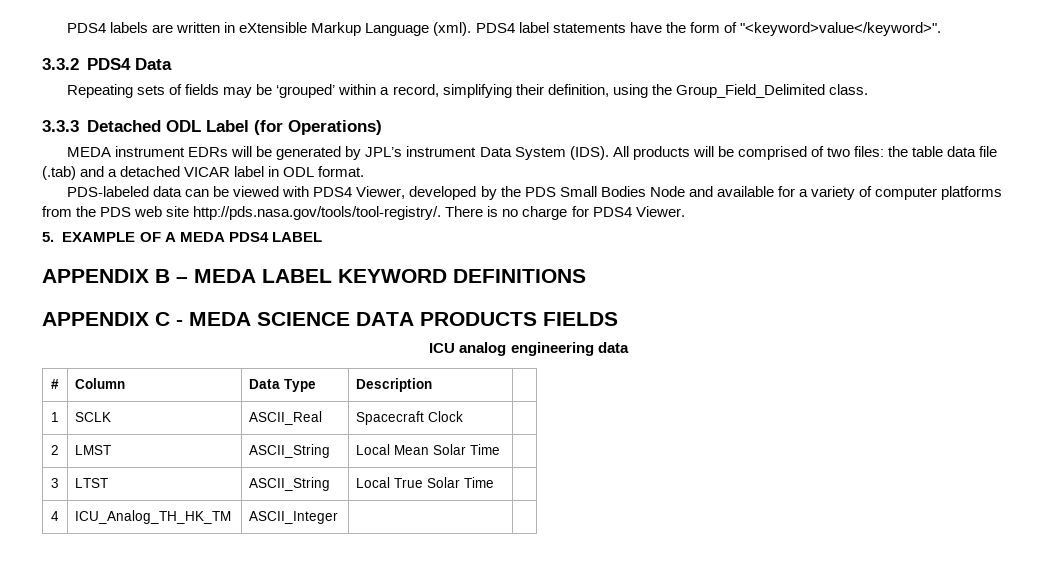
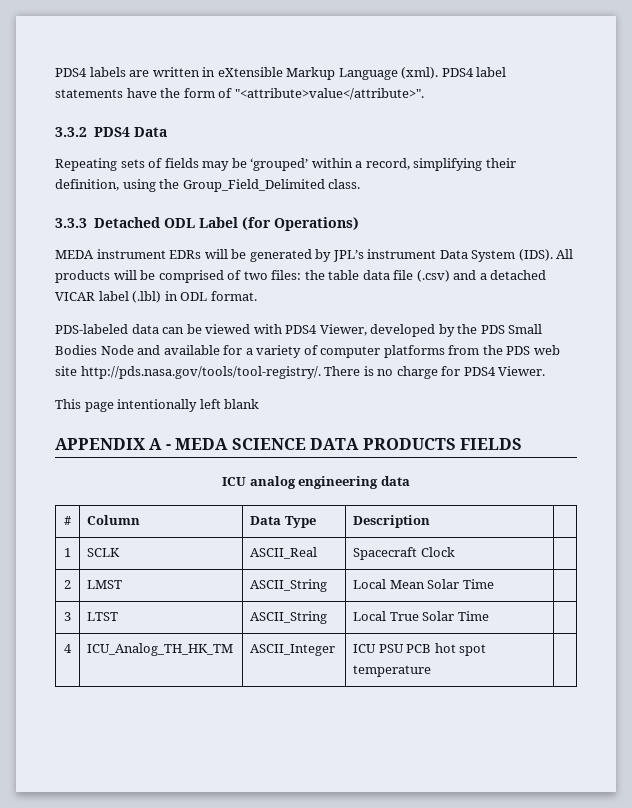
- PDS4 label statements have the form of "<keyword>value</keyword>".
+ PDS4 label statements have the form of "<attribute>value</attribute>".
- All products will be comprised of two files: the table data file (.tab) and a detached VICAR label in ODL format.
+ All products will be comprised of two files: the table data file (.csv) and a detached VICAR label (.lbl) in ODL format.
- 5. EXAMPLE OF A MEDA PDS4 LABEL
- APPENDIX B – MEDA LABEL KEYWORD DEFINITIONS
- APPENDIX C - MEDA SCIENCE DATA PRODUCTS FIELDS
+ This page intentionally left blank
+ APPENDIX A - MEDA SCIENCE DATA PRODUCTS FIELDS
- 4 | ICU_Analog_TH_HK_TM | ASCII_Integer | |
+ 4 | ICU_Analog_TH_HK_TM | ASCII_Integer | ICU PSU PCB hot spot temperature |

